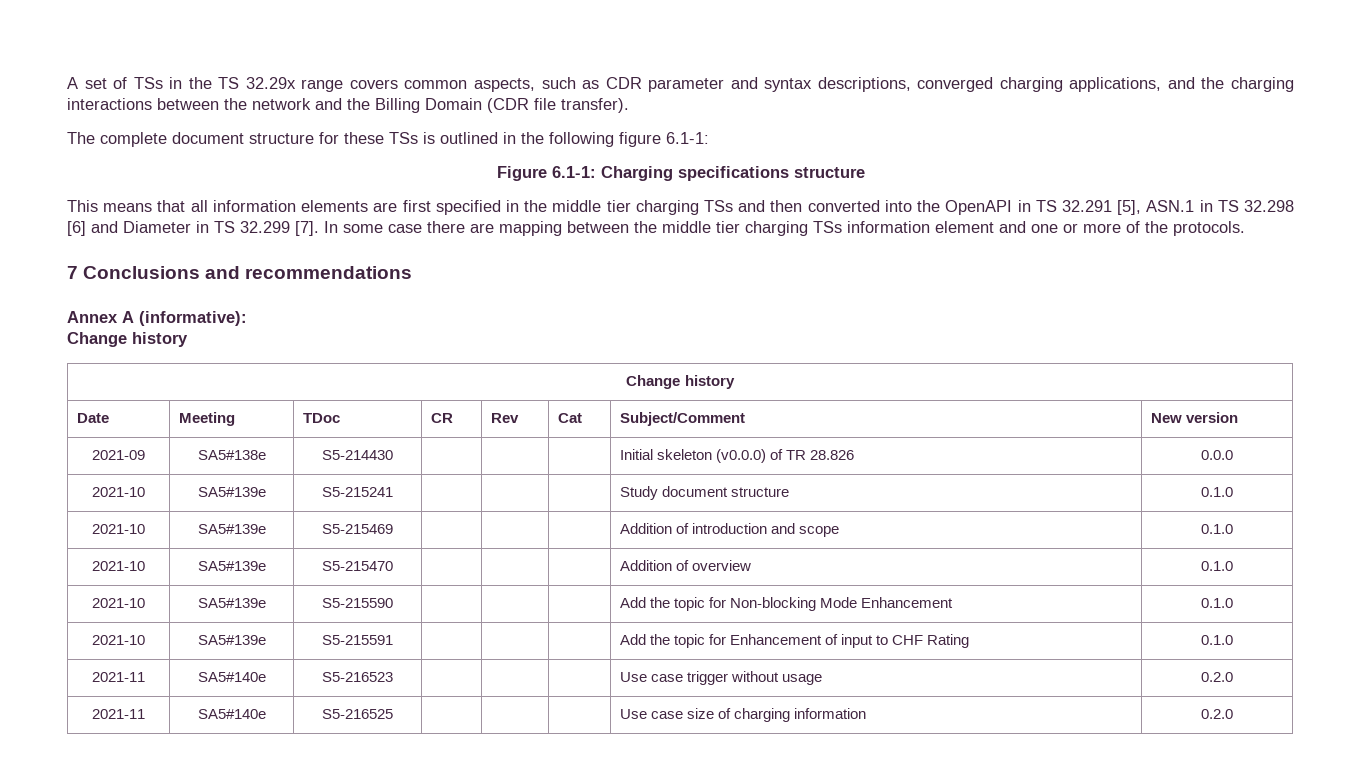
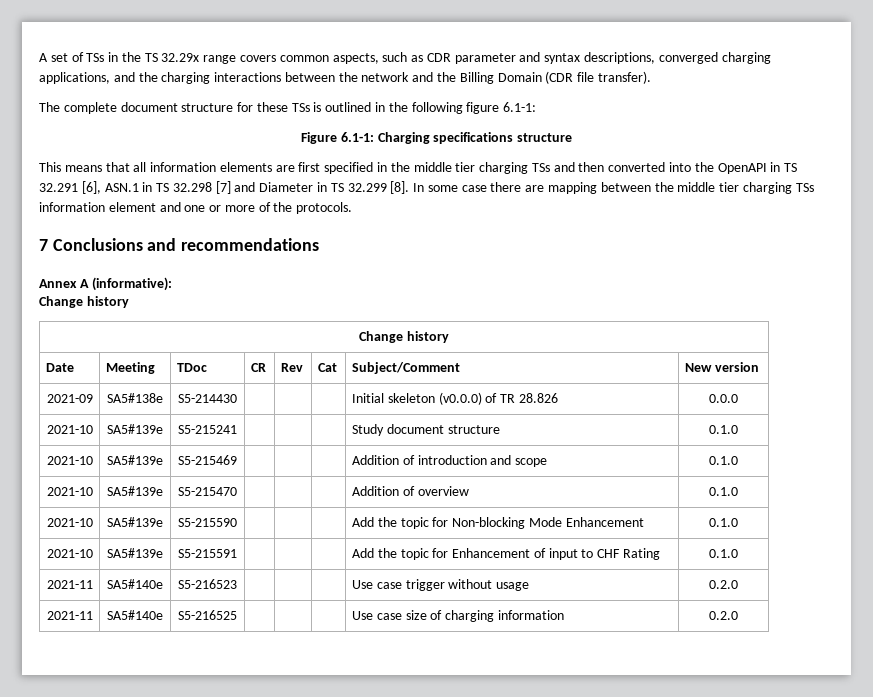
- This means that all information elements are first specified in the middle tier charging TSs and then converted into the OpenAPI in TS 32.291 [5], ASN.1 in TS 32.298 [6] and Diameter in TS 32.299 [7].
+ This means that all information elements are first specified in the middle tier charging TSs and then converted into the OpenAPI in TS 32.291 [6], ASN.1 in TS 32.298 [7] and Diameter in TS 32.299 [8].

